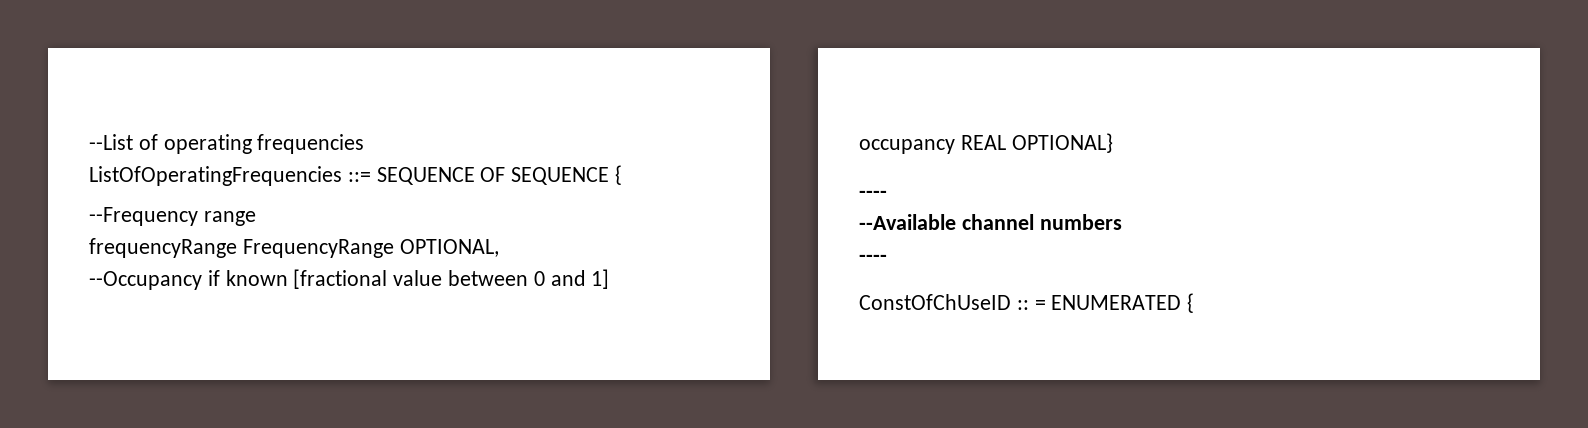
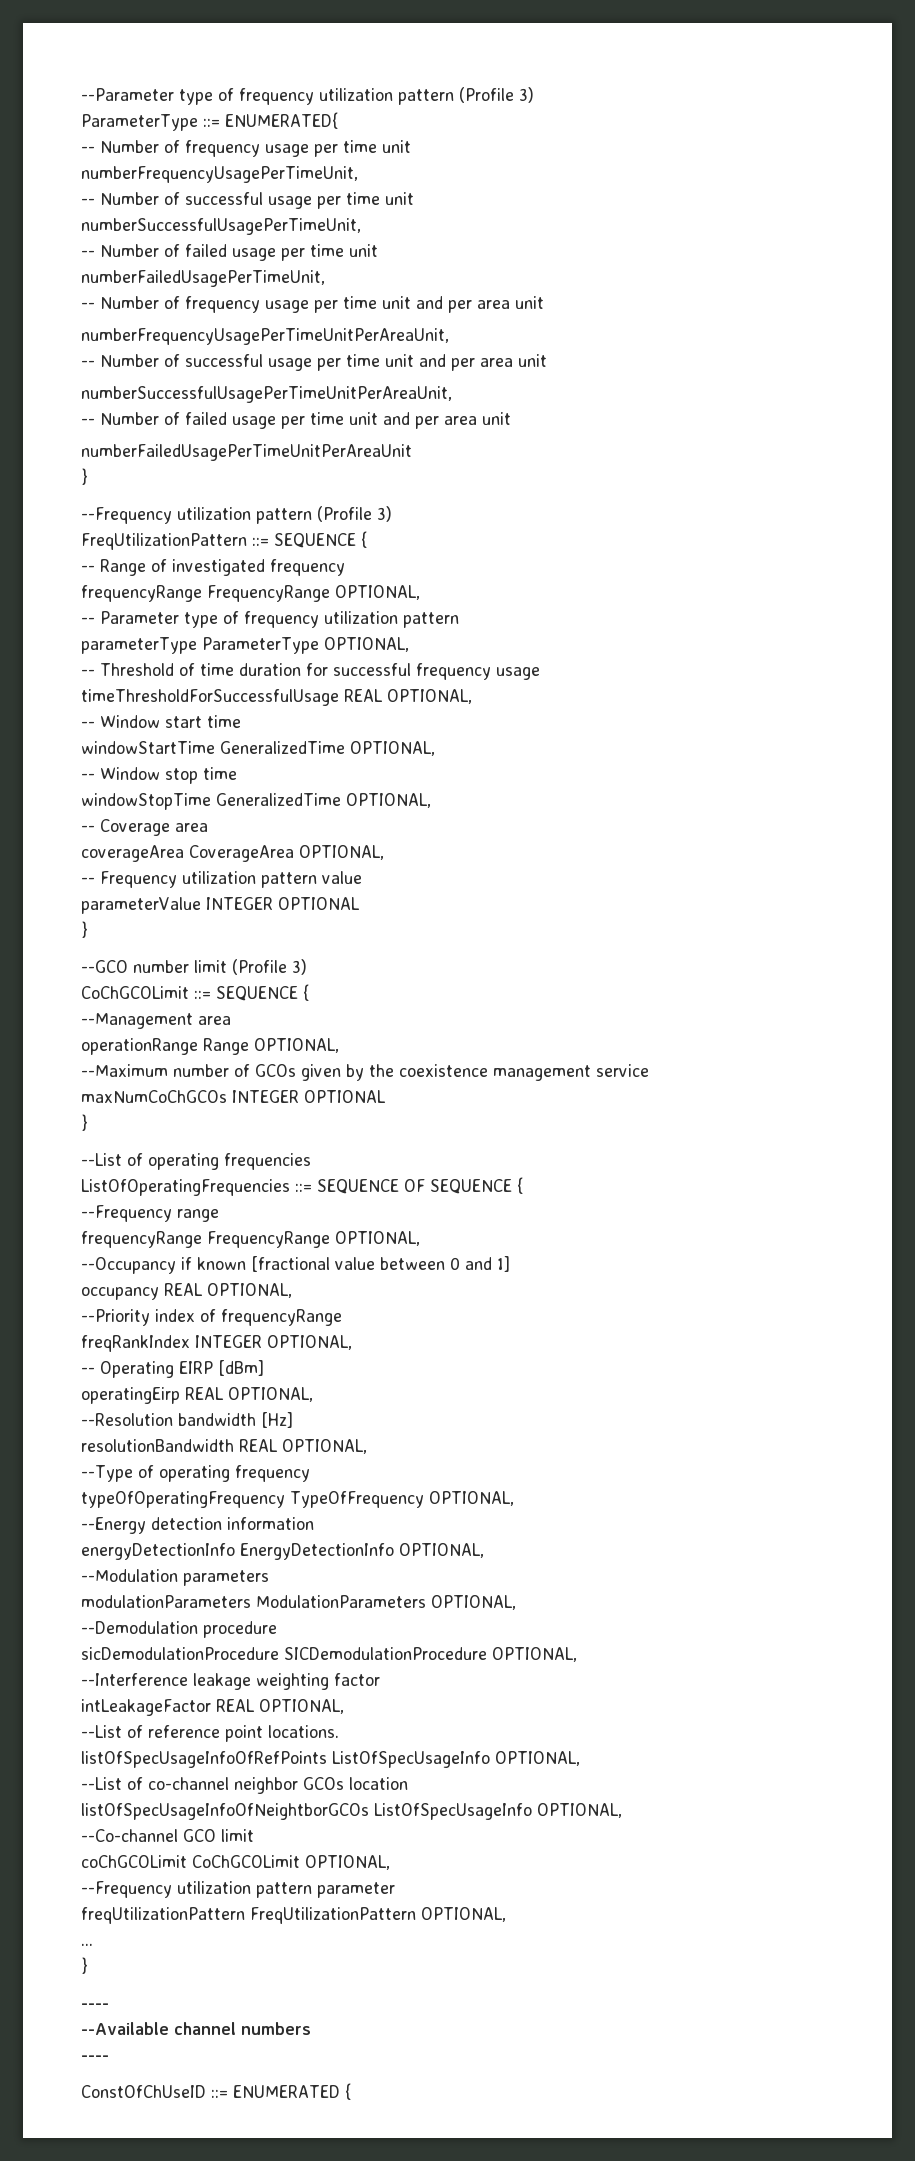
+ --Parameter type of frequency utilization pattern (Profile 3)
+ ParameterType ::= ENUMERATED{
+ -- Number of frequency usage per time unit
+ numberFrequencyUsagePerTimeUnit,
+ -- Number of successful usage per time unit
+ numberSuccessfulUsagePerTimeUnit,
+ -- Number of failed usage per time unit
+ numberFailedUsagePerTimeUnit,
+ -- Number of frequency usage per time unit and per area unit
+ numberFrequencyUsagePerTimeUnitPerAreaUnit,
+ -- Number of successful usage per time unit and per area unit
+ numberSuccessfulUsagePerTimeUnitPerAreaUnit,
+ -- Number of failed usage per time unit and per area unit
+ numberFailedUsagePerTimeUnitPerAreaUnit
+ }
+ --Frequency utilization pattern (Profile 3)
+ FreqUtilizationPattern ::= SEQUENCE {
+ -- Range of investigated frequency
+ frequencyRange FrequencyRange OPTIONAL,
+ -- Parameter type of frequency utilization pattern
+ parameterType ParameterType OPTIONAL,
+ -- Threshold of time duration for successful frequency usage
+ timeThresholdForSuccessfulUsage REAL OPTIONAL,
+ -- Window start time
+ windowStartTime GeneralizedTime OPTIONAL,
+ -- Window stop time
+ windowStopTime GeneralizedTime OPTIONAL,
+ -- Coverage area
+ coverageArea CoverageArea OPTIONAL,
+ -- Frequency utilization pattern value
+ parameterValue INTEGER OPTIONAL
+ }
+ --GCO number limit (Profile 3)
+ CoChGCOLimit ::= SEQUENCE {
+ --Management area
+ operationRange Range OPTIONAL,
+ --Maximum number of GCOs given by the coexistence management service
+ maxNumCoChGCOs INTEGER OPTIONAL
+ }
- occupancy REAL OPTIONAL}
+ occupancy REAL OPTIONAL,
+ --Priority index of frequencyRange
+ freqRankIndex INTEGER OPTIONAL,
+ -- Operating EIRP [dBm]
+ operatingEirp REAL OPTIONAL,
+ --Resolution bandwidth [Hz]
+ resolutionBandwidth REAL OPTIONAL,
+ --Type of operating frequency
+ typeOfOperatingFrequency TypeOfFrequency OPTIONAL,
+ --Energy detection information
+ energyDetectionInfo EnergyDetectionInfo OPTIONAL,
+ --Modulation parameters
+ modulationParameters ModulationParameters OPTIONAL,
+ --Demodulation procedure
+ sicDemodulationProcedure SICDemodulationProcedure OPTIONAL,
+ --Interference leakage weighting factor
+ intLeakageFactor REAL OPTIONAL,
+ --List of reference point locations.
+ listOfSpecUsageInfoOfRefPoints ListOfSpecUsageInfo OPTIONAL,
+ --List of co-channel neighbor GCOs location
+ listOfSpecUsageInfoOfNeightborGCOs ListOfSpecUsageInfo OPTIONAL,
+ --Co-channel GCO limit
+ coChGCOLimit CoChGCOLimit OPTIONAL,
+ --Frequency utilization pattern parameter
+ freqUtilizationPattern FreqUtilizationPattern OPTIONAL,
+ ...
+ }
- ConstOfChUseID :: = ENUMERATED {
+ ConstOfChUseID ::= ENUMERATED {

